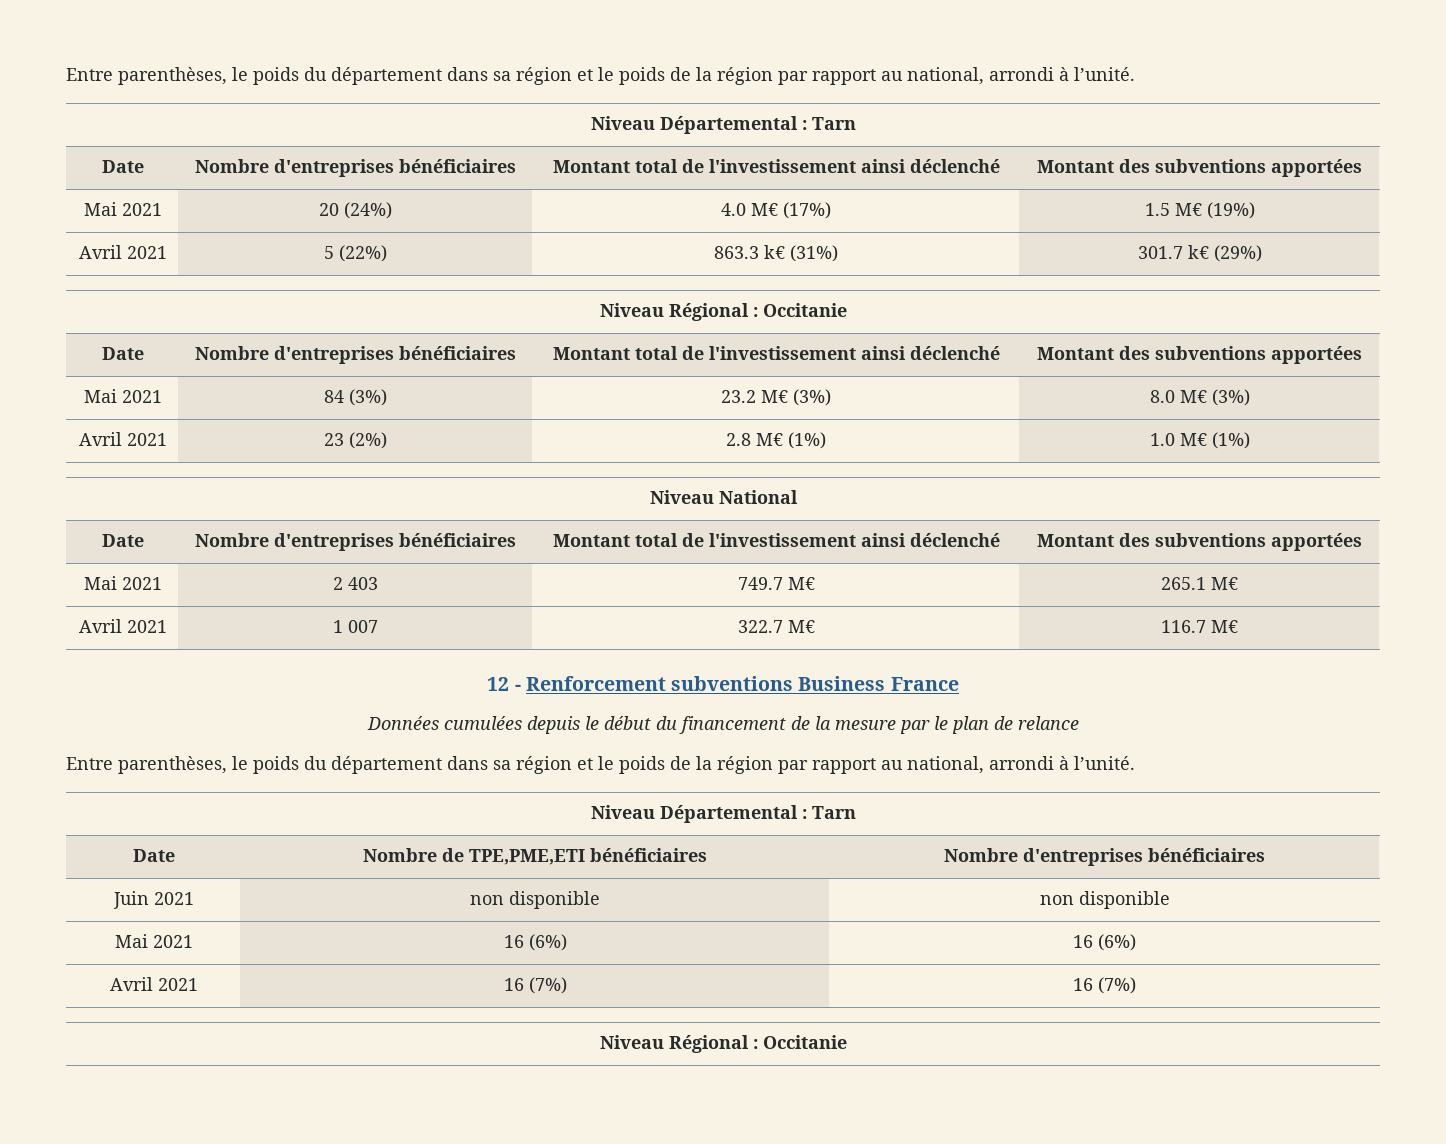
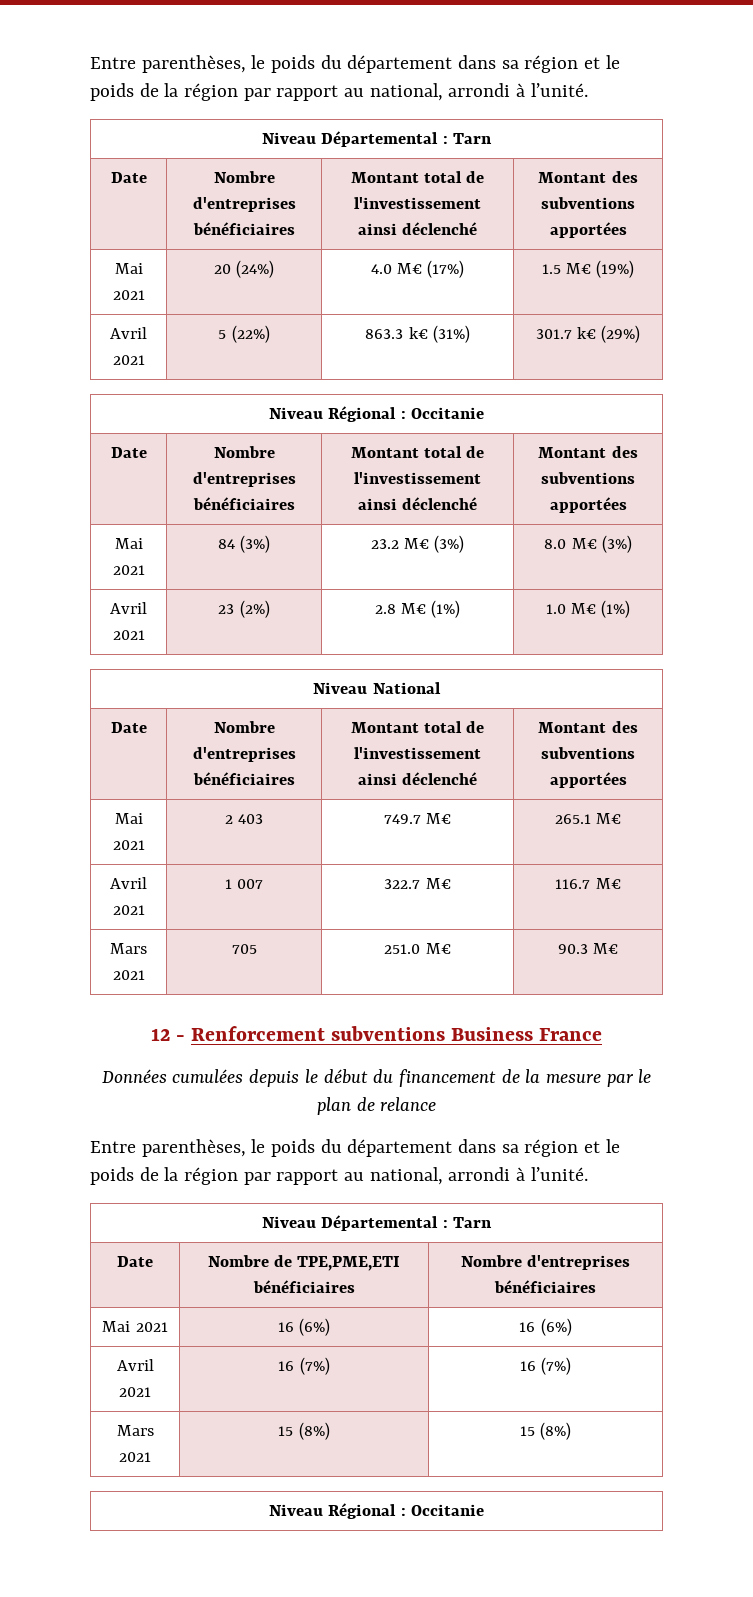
+ Mars 2021 | 705 | 251.0 M€ | 90.3 M€
- Juin 2021 | non disponible | non disponible
+ Mars 2021 | 15 (8%) | 15 (8%)

